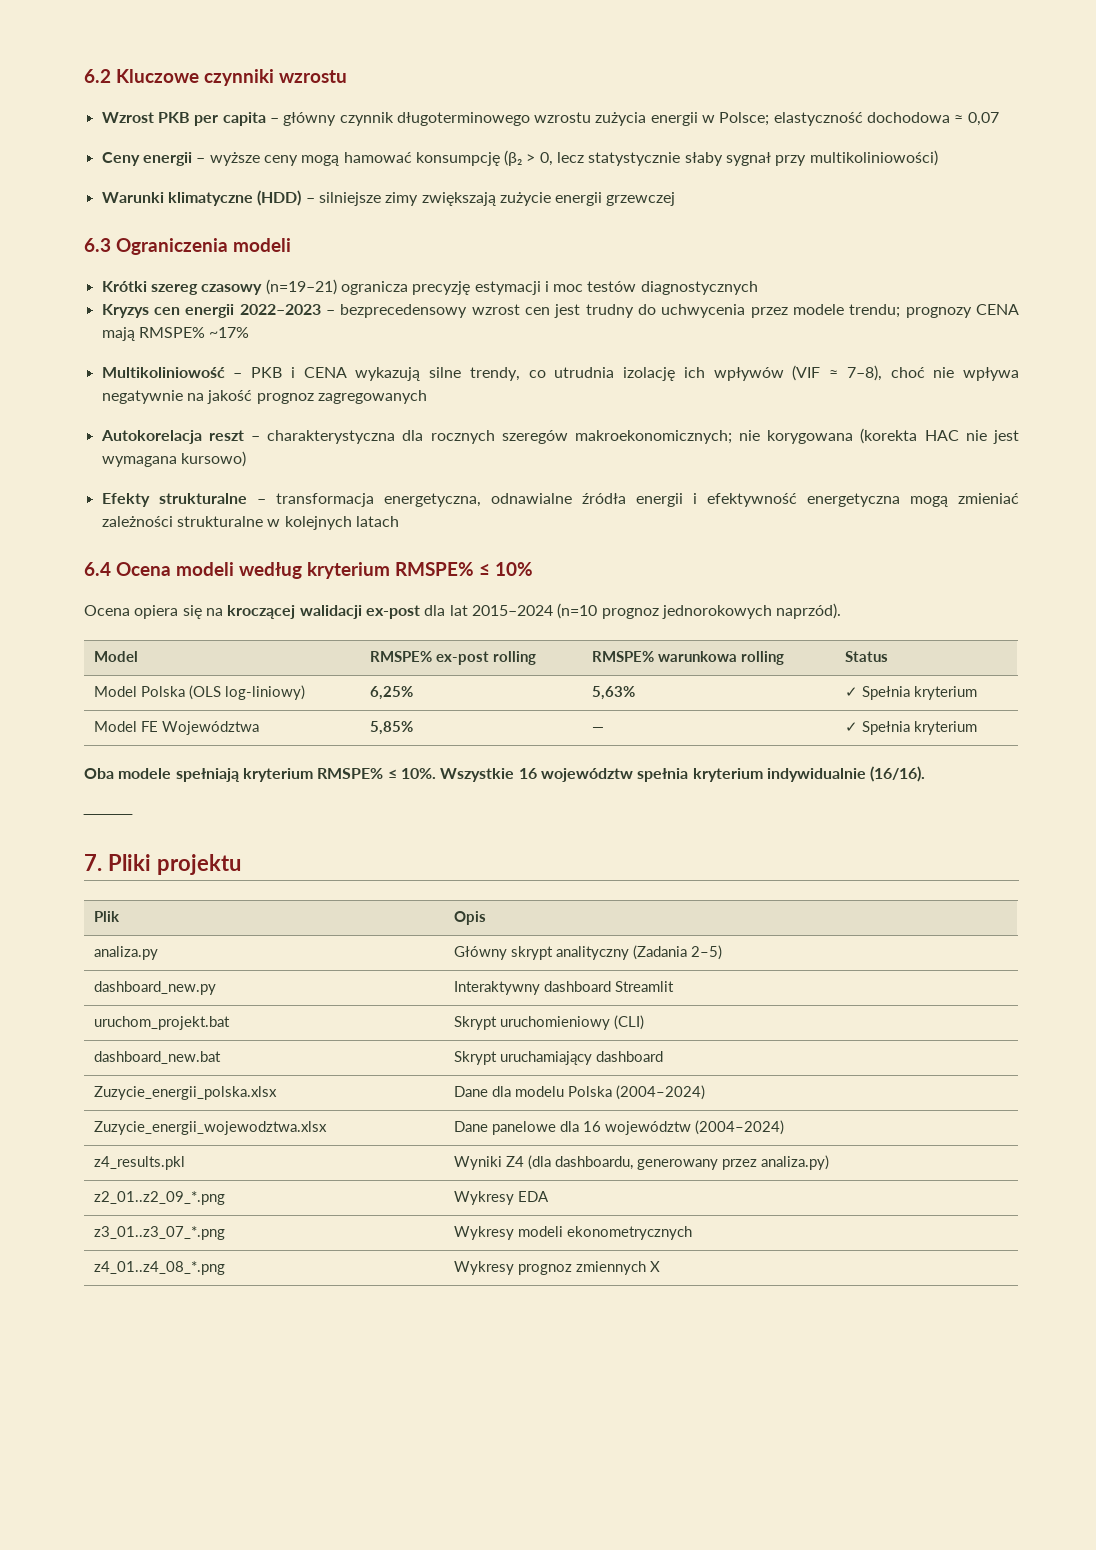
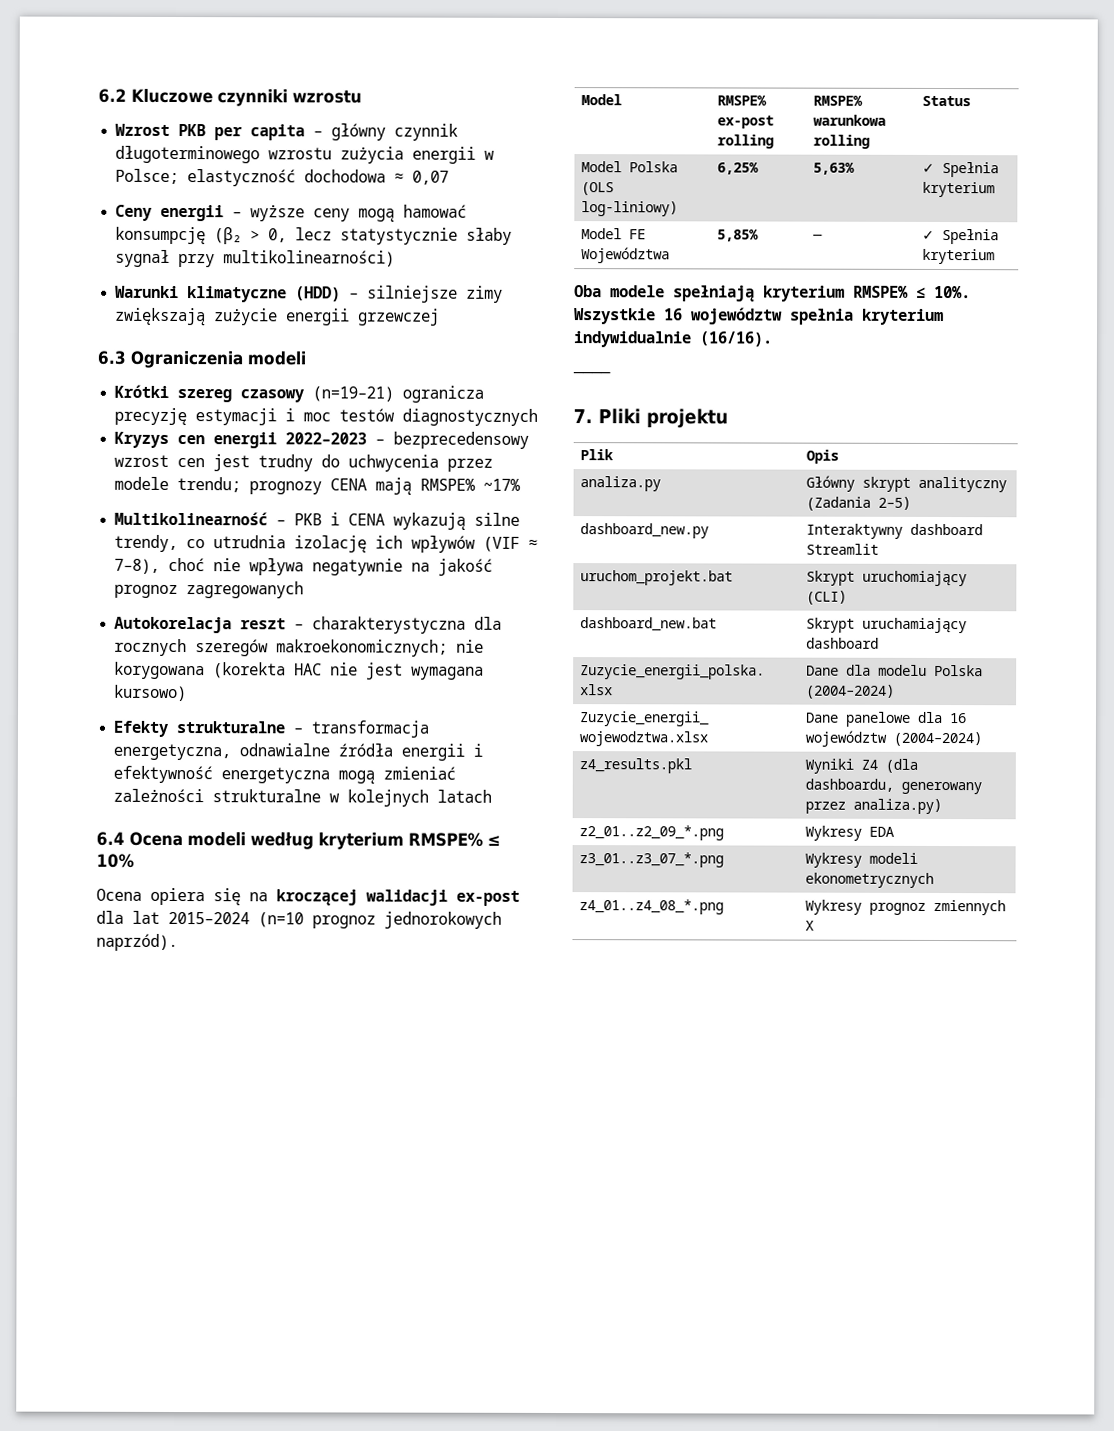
- Ceny energii – wyższe ceny mogą hamować konsumpcję (β₂ > 0, lecz statystycznie słaby sygnał przy multikoliniowości)
+ Ceny energii – wyższe ceny mogą hamować konsumpcję (β₂ > 0, lecz statystycznie słaby sygnał przy multikolinearności)
- Multikoliniowość – PKB i CENA wykazują silne trendy, co utrudnia izolację ich wpływów (VIF ≈ 7–8), choć nie wpływa negatywnie na jakość prognoz zagregowanych
+ Multikolinearność – PKB i CENA wykazują silne trendy, co utrudnia izolację ich wpływów (VIF ≈ 7–8), choć nie wpływa negatywnie na jakość prognoz zagregowanych
- uruchom_projekt.bat | Skrypt uruchomieniowy (CLI)
+ uruchom_projekt.bat | Skrypt uruchomiający (CLI)

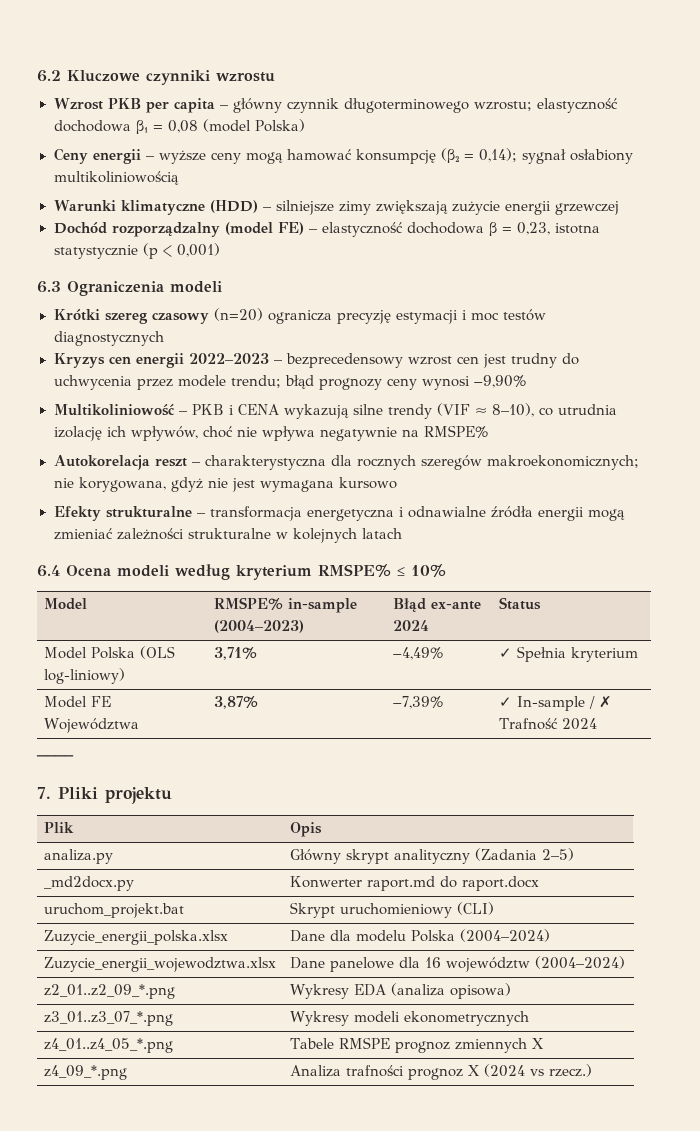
- Wzrost PKB per capita – główny czynnik długoterminowego wzrostu zużycia energii w Polsce; elastyczność dochodowa ≈ 0,07
+ Wzrost PKB per capita – główny czynnik długoterminowego wzrostu; elastyczność dochodowa β₁ = 0,08 (model Polska)
- Ceny energii – wyższe ceny mogą hamować konsumpcję (β₂ > 0, lecz statystycznie słaby sygnał przy multikolinearności)
+ Ceny energii – wyższe ceny mogą hamować konsumpcję (β₂ = 0,14); sygnał osłabiony multikoliniowością
+ Dochód rozporządzalny (model FE) – elastyczność dochodowa β = 0,23, istotna statystycznie (p < 0,001)
- Krótki szereg czasowy (n=19–21) ogranicza precyzję estymacji i moc testów diagnostycznych
+ Krótki szereg czasowy (n=20) ogranicza precyzję estymacji i moc testów diagnostycznych
- Kryzys cen energii 2022–2023 – bezprecedensowy wzrost cen jest trudny do uchwycenia przez modele trendu; prognozy CENA mają RMSPE% ~17%
- Multikolinearność – PKB i CENA wykazują silne trendy, co utrudnia izolację ich wpływów (VIF ≈ 7–8), choć nie wpływa negatywnie na jakość prognoz zagregowanych
+ Kryzys cen energii 2022–2023 – bezprecedensowy wzrost cen jest trudny do uchwycenia przez modele trendu; błąd prognozy ceny wynosi −9,90%
+ Multikoliniowość – PKB i CENA wykazują silne trendy (VIF ≈ 8–10), co utrudnia izolację ich wpływów, choć nie wpływa negatywnie na RMSPE%
- Autokorelacja reszt – charakterystyczna dla rocznych szeregów makroekonomicznych; nie korygowana (korekta HAC nie jest wymagana kursowo)
+ Autokorelacja reszt – charakterystyczna dla rocznych szeregów makroekonomicznych; nie korygowana, gdyż nie jest wymagana kursowo
- Efekty strukturalne – transformacja energetyczna, odnawialne źródła energii i efektywność energetyczna mogą zmieniać zależności strukturalne w kolejnych latach
+ Efekty strukturalne – transformacja energetyczna i odnawialne źródła energii mogą zmieniać zależności strukturalne w kolejnych latach
- Ocena opiera się na kroczącej walidacji ex-post dla lat 2015–2024 (n=10 prognoz jednorokowych naprzód).
- Model | RMSPE% ex-post rolling | RMSPE% warunkowa rolling | Status
+ Model | RMSPE% in-sample (2004–2023) | Błąd ex-ante 2024 | Status
- Model Polska (OLS log-liniowy) | 6,25% | 5,63% | ✓ Spełnia kryterium
+ Model Polska (OLS log-liniowy) | 3,71% | −4,49% | ✓ Spełnia kryterium
- Model FE Województwa | 5,85% | — | ✓ Spełnia kryterium
- Oba modele spełniają kryterium RMSPE% ≤ 10%. Wszystkie 16 województw spełnia kryterium indywidualnie (16/16).
+ Model FE Województwa | 3,87% | −7,39% | ✓ In-sample / ✗ Trafność 2024
- dashboard_new.py | Interaktywny dashboard Streamlit
+ _md2docx.py | Konwerter raport.md do raport.docx
- uruchom_projekt.bat | Skrypt uruchomiający (CLI)
+ uruchom_projekt.bat | Skrypt uruchomieniowy (CLI)
- dashboard_new.bat | Skrypt uruchamiający dashboard
- z4_results.pkl | Wyniki Z4 (dla dashboardu, generowany przez analiza.py)
- z2_01..z2_09_*.png | Wykresy EDA
+ z2_01..z2_09_*.png | Wykresy EDA (analiza opisowa)
- z4_01..z4_08_*.png | Wykresy prognoz zmiennych X
+ z4_01..z4_05_*.png | Tabele RMSPE prognoz zmiennych X
+ z4_09_*.png | Analiza trafności prognoz X (2024 vs rzecz.)

